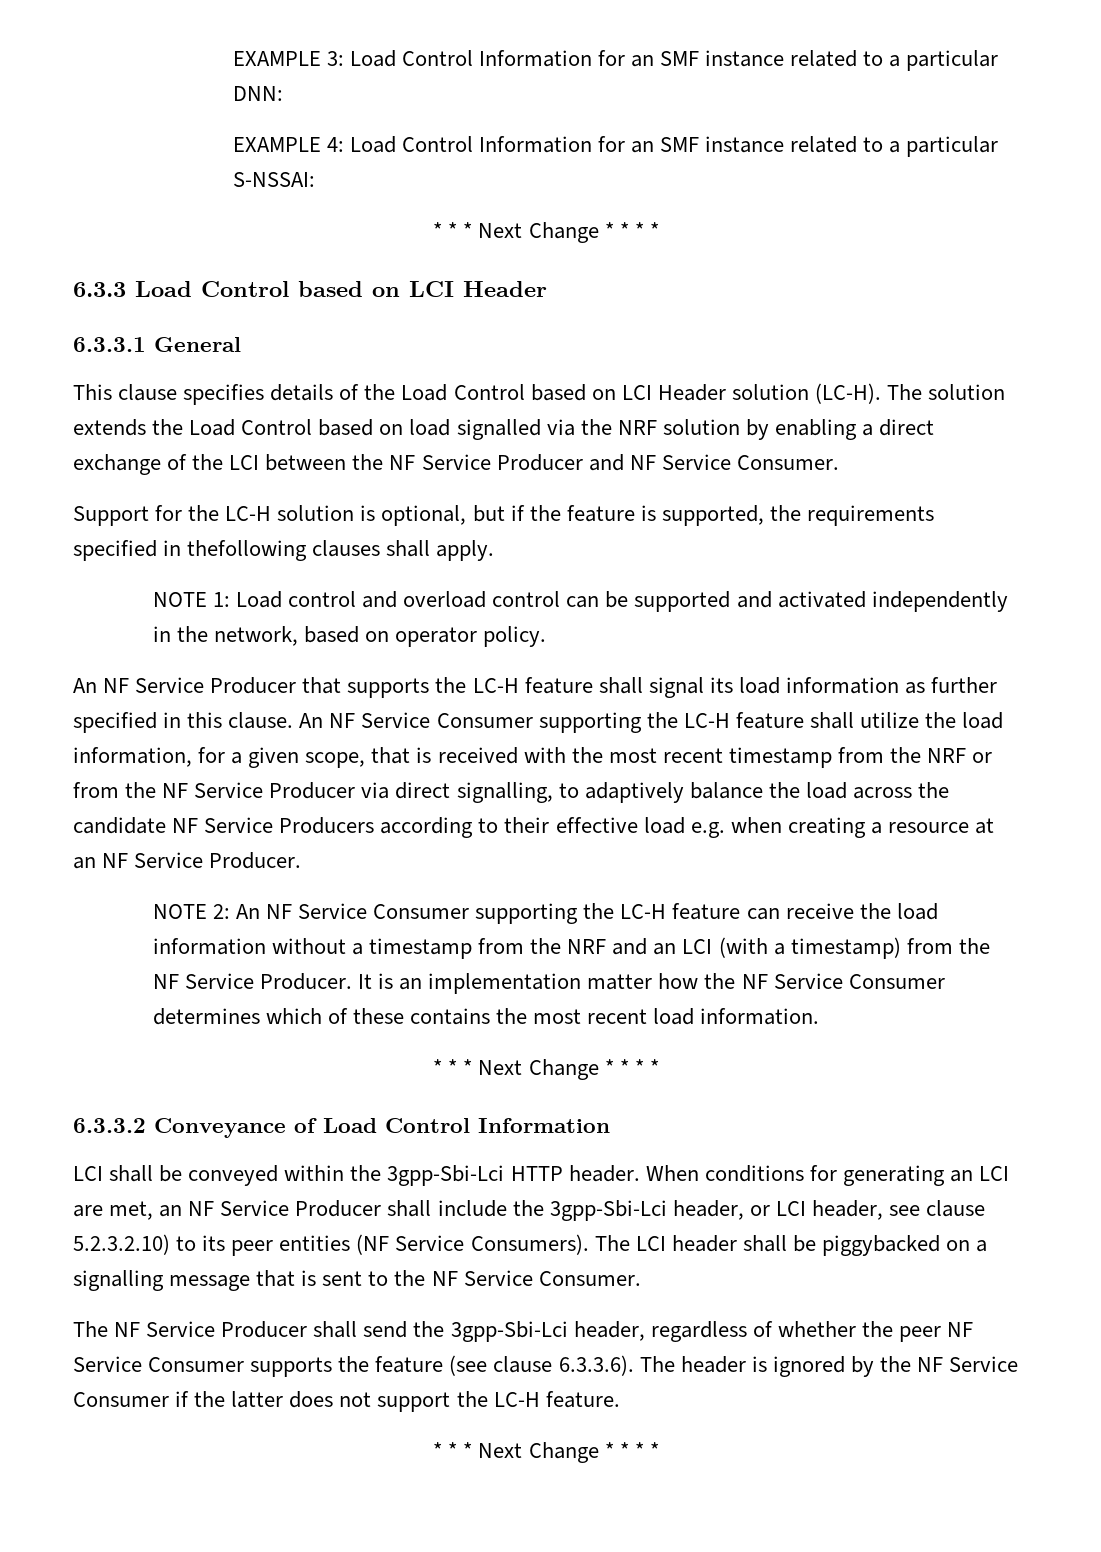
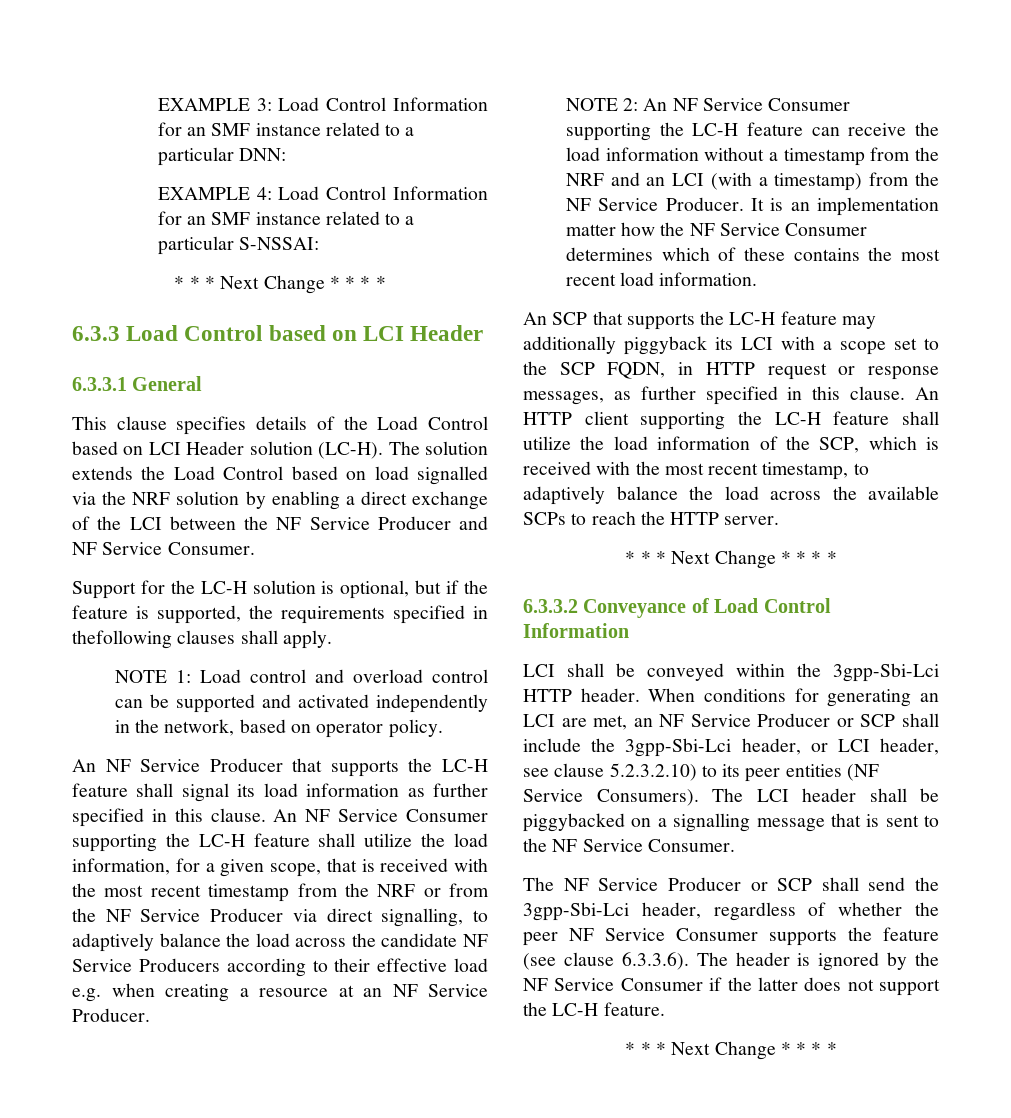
+ An SCP that supports the LC-H feature may additionally piggyback its LCI with a scope set to the SCP FQDN, in HTTP request or response messages, as further specified in this clause. An HTTP client supporting the LC-H feature shall utilize the load information of the SCP, which is received with the most recent timestamp, to adaptively balance the load across the available SCPs to reach the HTTP server.
- When conditions for generating an LCI are met, an NF Service Producer shall include the 3gpp-Sbi-Lci header, or LCI header, see clause 5.2.3.2.10) to its peer entities (NF Service Consumers).
+ When conditions for generating an LCI are met, an NF Service Producer or SCP shall include the 3gpp-Sbi-Lci header, or LCI header, see clause 5.2.3.2.10) to its peer entities (NF Service Consumers).
- The NF Service Producer shall send the 3gpp-Sbi-Lci header, regardless of whether the peer NF Service Consumer supports the feature (see clause 6.3.3.6). The header is ignored by the NF Service Consumer if the latter does not support the LC-H feature.
+ The NF Service Producer or SCP shall send the 3gpp-Sbi-Lci header, regardless of whether the peer NF Service Consumer supports the feature (see clause 6.3.3.6). The header is ignored by the NF Service Consumer if the latter does not support the LC-H feature.

